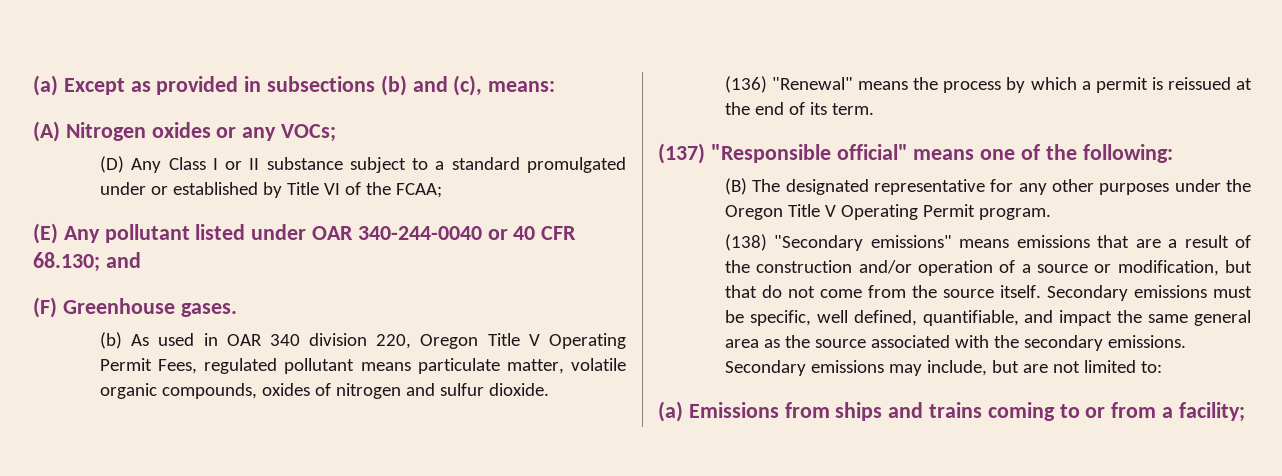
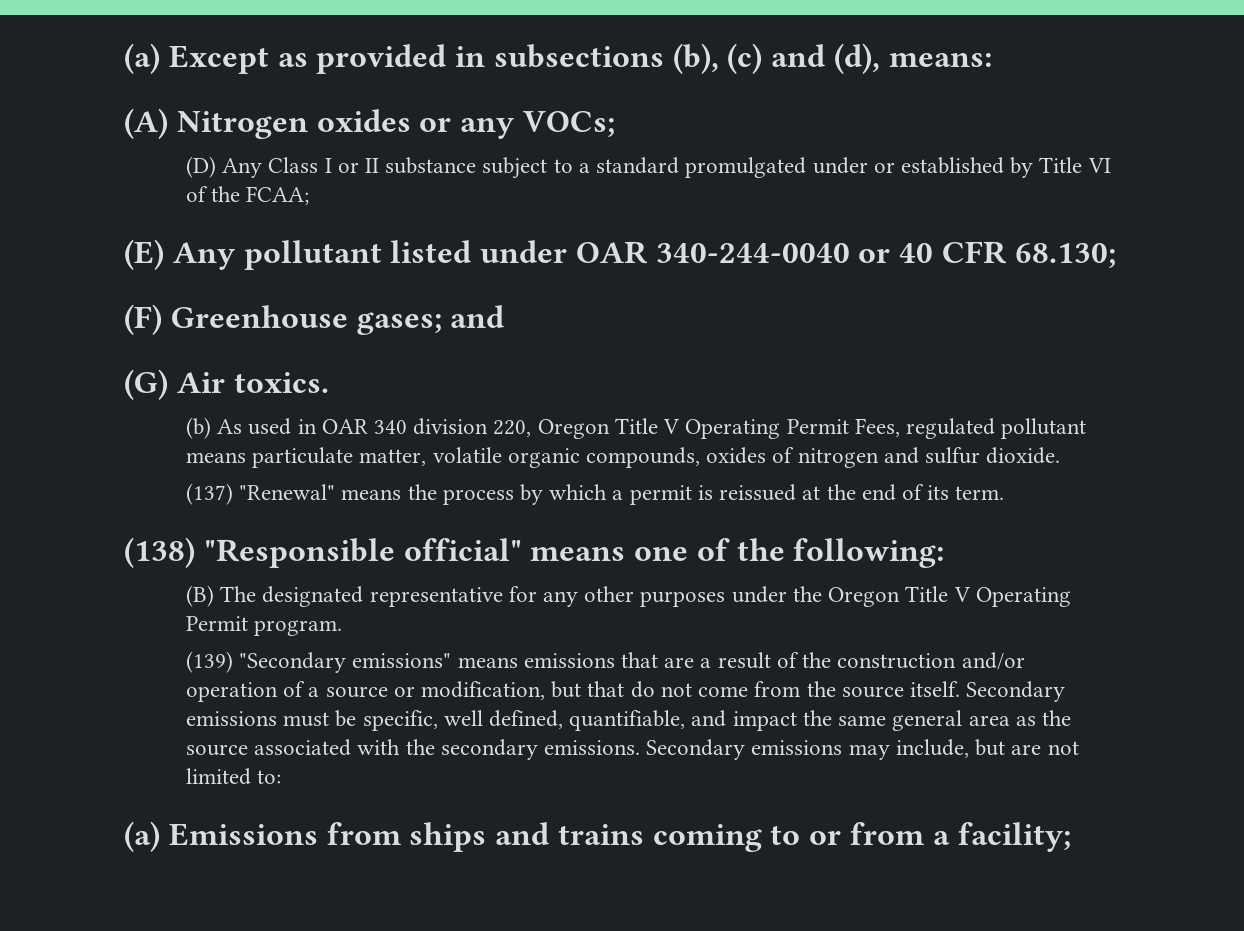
- (a) Except as provided in subsections (b) and (c), means:
+ (a) Except as provided in subsections (b), (c) and (d), means:
- (E) Any pollutant listed under OAR 340-244-0040 or 40 CFR 68.130; and
+ (E) Any pollutant listed under OAR 340-244-0040 or 40 CFR 68.130;
- (F) Greenhouse gases.
+ (F) Greenhouse gases; and
+ (G) Air toxics.
- (136) "Renewal" means the process by which a permit is reissued at the end of its term.
+ (137) "Renewal" means the process by which a permit is reissued at the end of its term.
- (137) "Responsible official" means one of the following:
+ (138) "Responsible official" means one of the following:
- (138) "Secondary emissions" means emissions that are a result of the construction and/or operation of a source or modification, but that do not come from the source itself.
+ (139) "Secondary emissions" means emissions that are a result of the construction and/or operation of a source or modification, but that do not come from the source itself.

